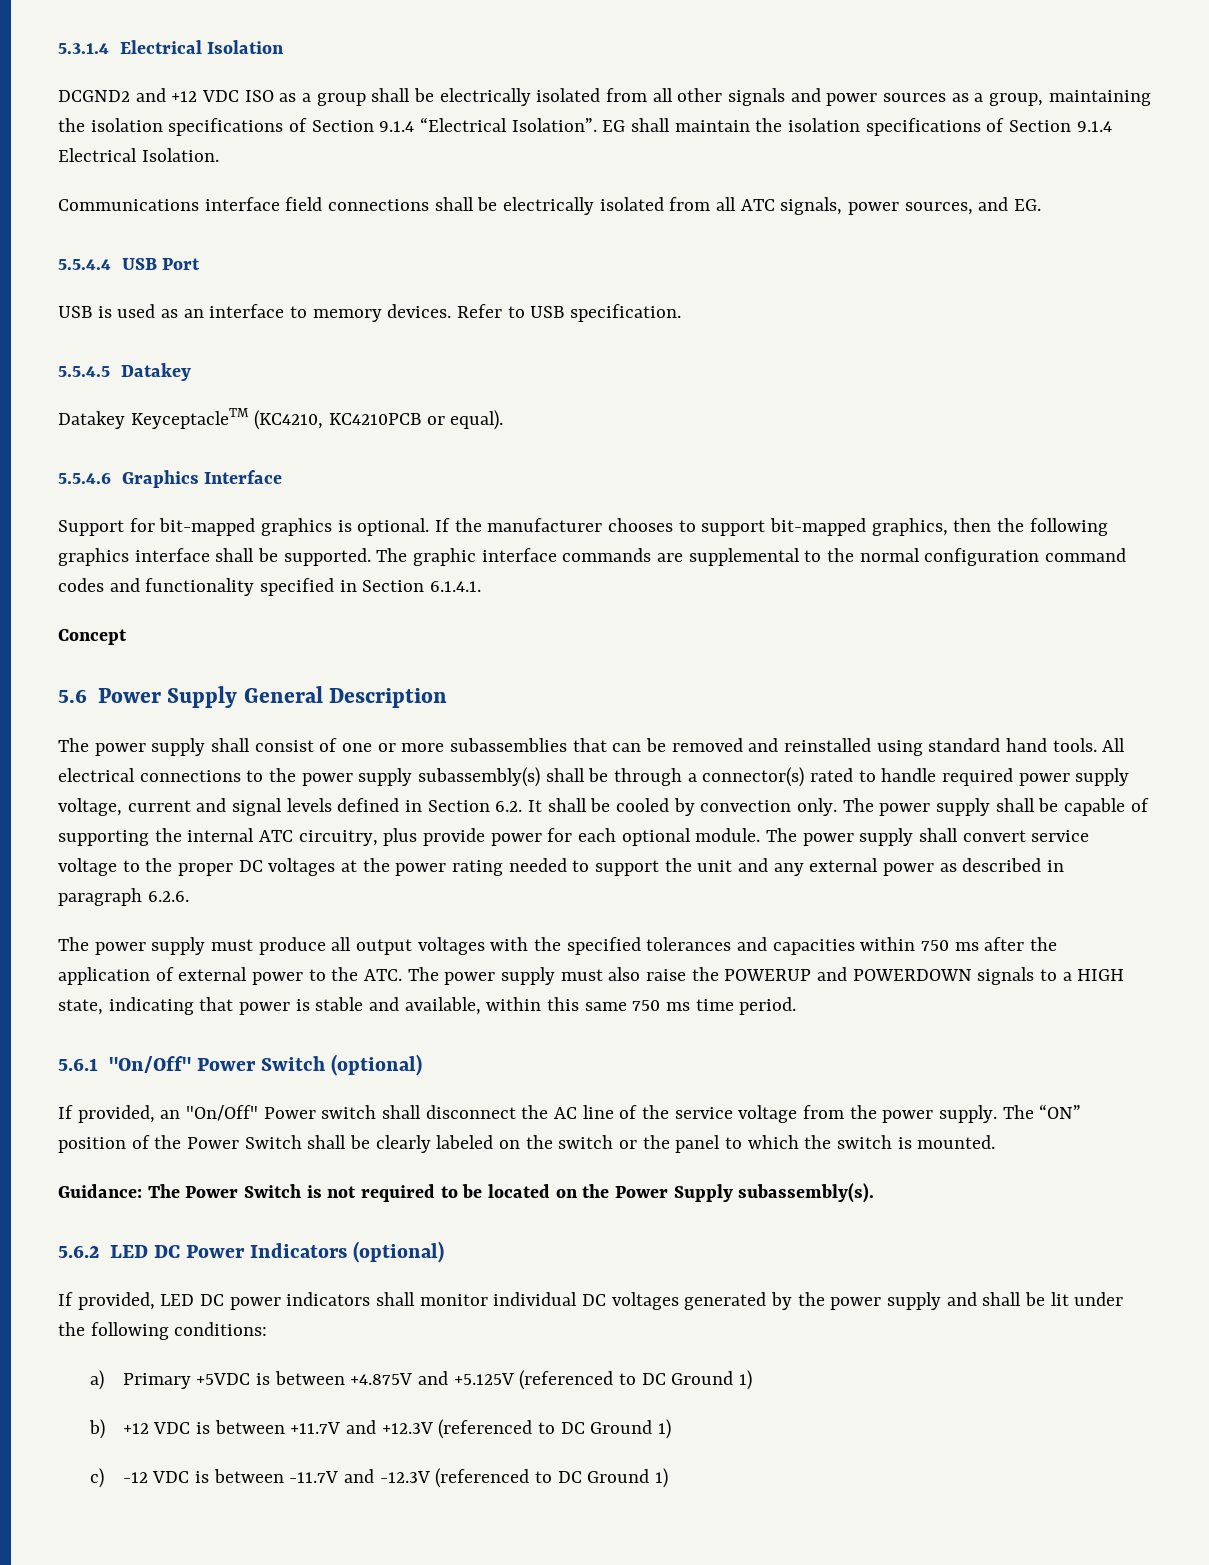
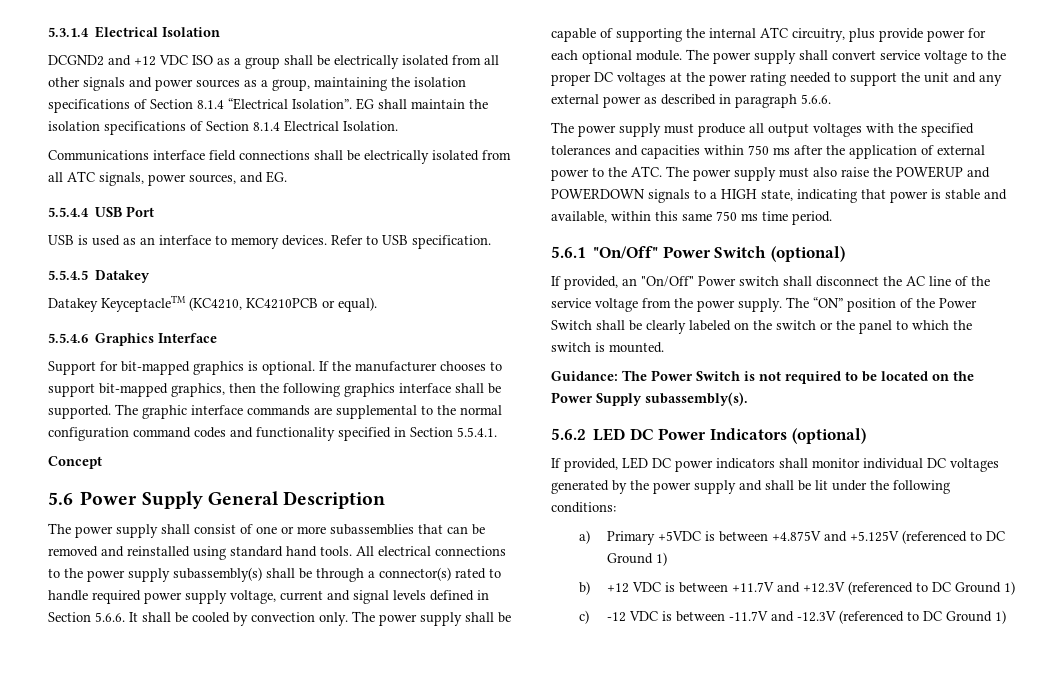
- DCGND2 and +12 VDC ISO as a group shall be electrically isolated from all other signals and power sources as a group, maintaining the isolation specifications of Section 9.1.4 “Electrical Isolation”.
+ DCGND2 and +12 VDC ISO as a group shall be electrically isolated from all other signals and power sources as a group, maintaining the isolation specifications of Section 8.1.4 “Electrical Isolation”.
- EG shall maintain the isolation specifications of Section 9.1.4 Electrical Isolation.
+ EG shall maintain the isolation specifications of Section 8.1.4 Electrical Isolation.
- The graphic interface commands are supplemental to the normal configuration command codes and functionality specified in Section 6.1.4.1.
+ The graphic interface commands are supplemental to the normal configuration command codes and functionality specified in Section 5.5.4.1.
- All electrical connections to the power supply subassembly(s) shall be through a connector(s) rated to handle required power supply voltage, current and signal levels defined in Section 6.2. It shall be cooled by convection only.
+ All electrical connections to the power supply subassembly(s) shall be through a connector(s) rated to handle required power supply voltage, current and signal levels defined in Section 5.6.6. It shall be cooled by convection only.
- The power supply shall convert service voltage to the proper DC voltages at the power rating needed to support the unit and any external power as described in paragraph 6.2.6.
+ The power supply shall convert service voltage to the proper DC voltages at the power rating needed to support the unit and any external power as described in paragraph 5.6.6.

